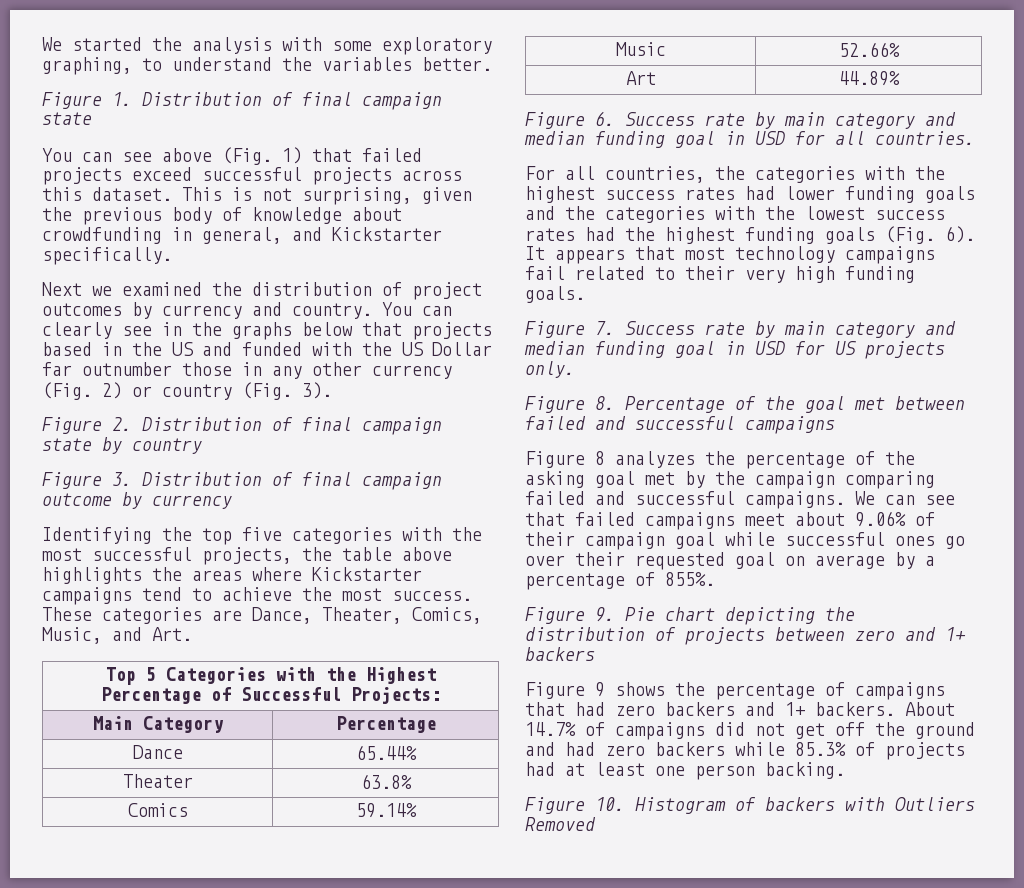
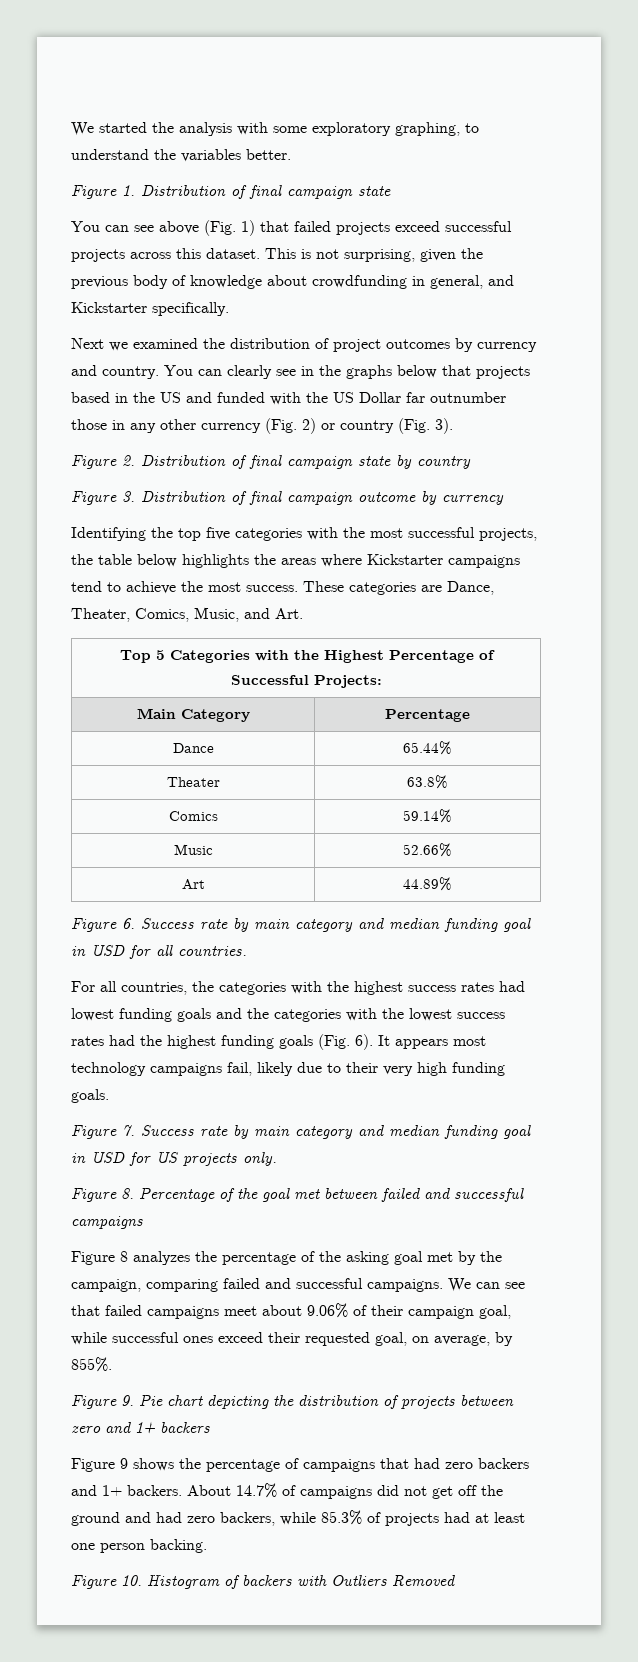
- Identifying the top five categories with the most successful projects, the table above highlights the areas where Kickstarter campaigns tend to achieve the most success.
+ Identifying the top five categories with the most successful projects, the table below highlights the areas where Kickstarter campaigns tend to achieve the most success.
- For all countries, the categories with the highest success rates had lower funding goals and the categories with the lowest success rates had the highest funding goals (Fig. 6).
+ For all countries, the categories with the highest success rates had lowest funding goals and the categories with the lowest success rates had the highest funding goals (Fig. 6).
- It appears that most technology campaigns fail related to their very high funding goals.
+ It appears most technology campaigns fail, likely due to their very high funding goals.
- Figure 8 analyzes the percentage of the asking goal met by the campaign comparing failed and successful campaigns.
+ Figure 8 analyzes the percentage of the asking goal met by the campaign, comparing failed and successful campaigns.
- We can see that failed campaigns meet about 9.06% of their campaign goal while successful ones go over their requested goal on average by a percentage of 855%.
+ We can see that failed campaigns meet about 9.06% of their campaign goal, while successful ones exceed their requested goal, on average, by 855%.
- About 14.7% of campaigns did not get off the ground and had zero backers while 85.3% of projects had at least one person backing.
+ About 14.7% of campaigns did not get off the ground and had zero backers, while 85.3% of projects had at least one person backing.

